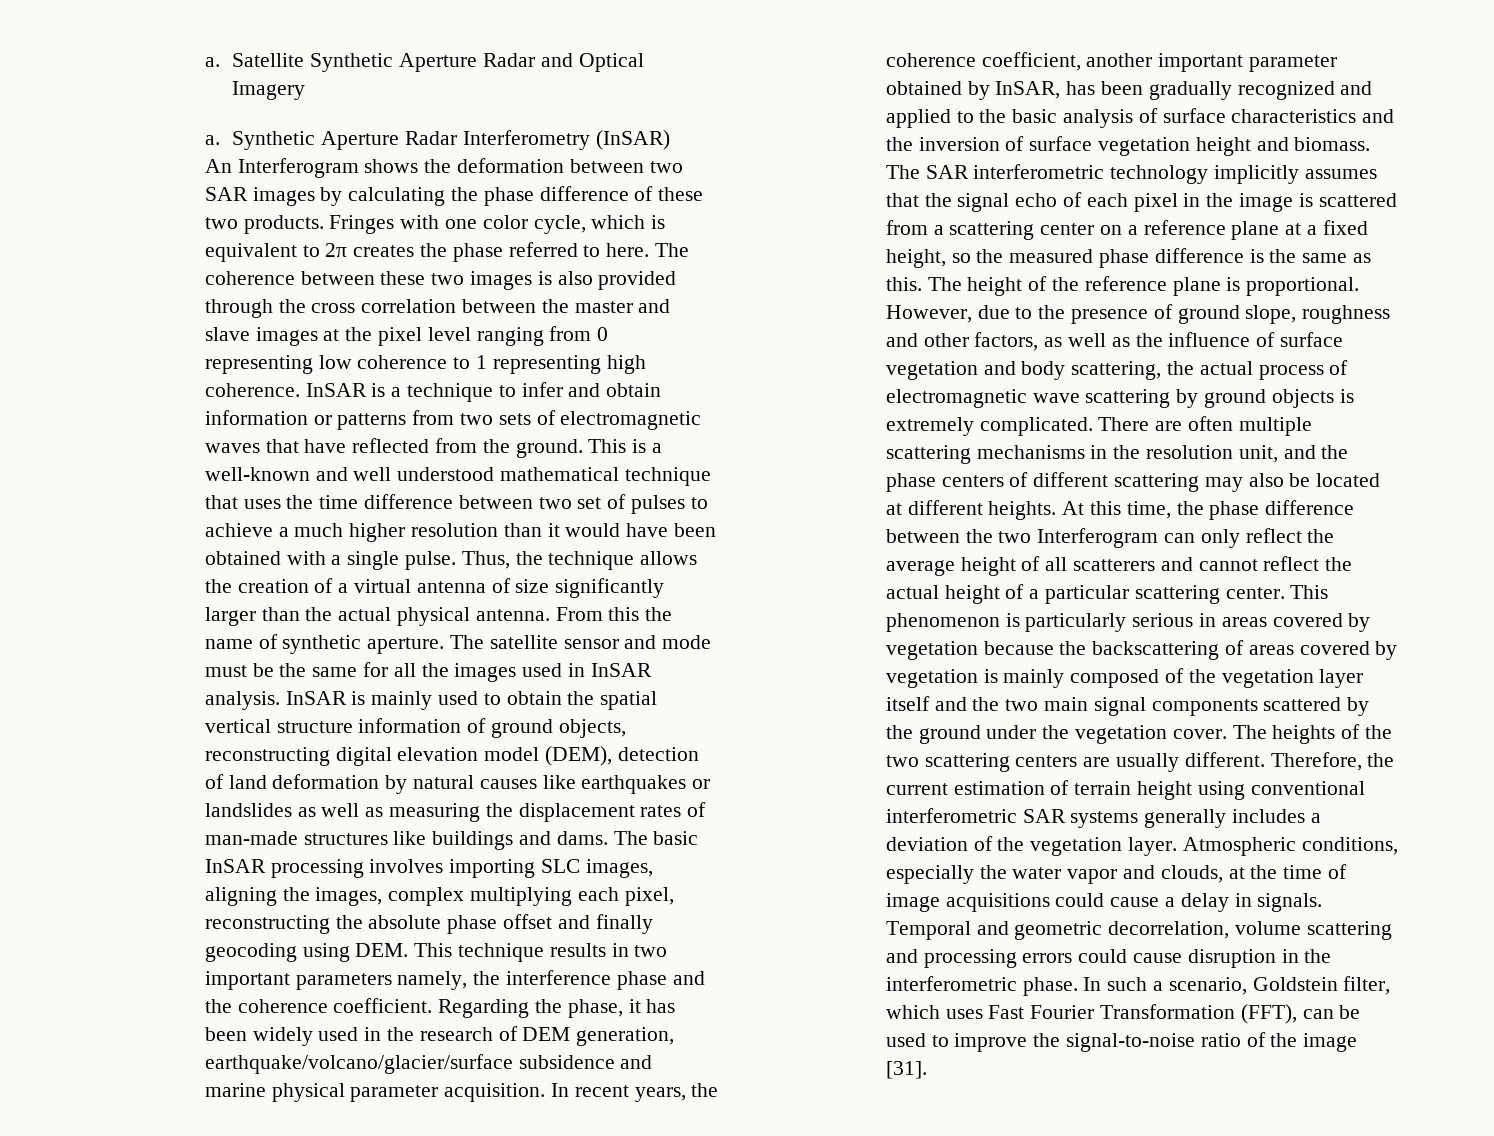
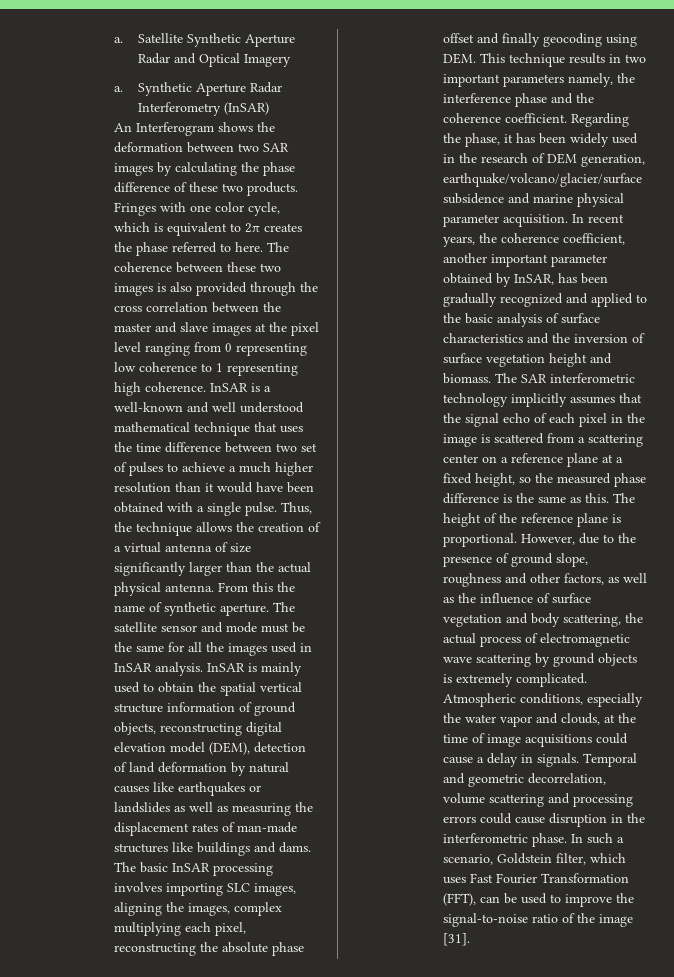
- InSAR is a technique to infer and obtain information or patterns from two sets of electromagnetic waves that have reflected from the ground. This is a well-known and well understood mathematical technique that uses the time difference between two set of pulses to achieve a much higher resolution than it would have been obtained with a single pulse.
+ InSAR is a well-known and well understood mathematical technique that uses the time difference between two set of pulses to achieve a much higher resolution than it would have been obtained with a single pulse.
- There are often multiple scattering mechanisms in the resolution unit, and the phase centers of different scattering may also be located at different heights. At this time, the phase difference between the two Interferogram can only reflect the average height of all scatterers and cannot reflect the actual height of a particular scattering center. This phenomenon is particularly serious in areas covered by vegetation because the backscattering of areas covered by vegetation is mainly composed of the vegetation layer itself and the two main signal components scattered by the ground under the vegetation cover. The heights of the two scattering centers are usually different. Therefore, the current estimation of terrain height using conventional interferometric SAR systems generally includes a deviation of the vegetation layer.

